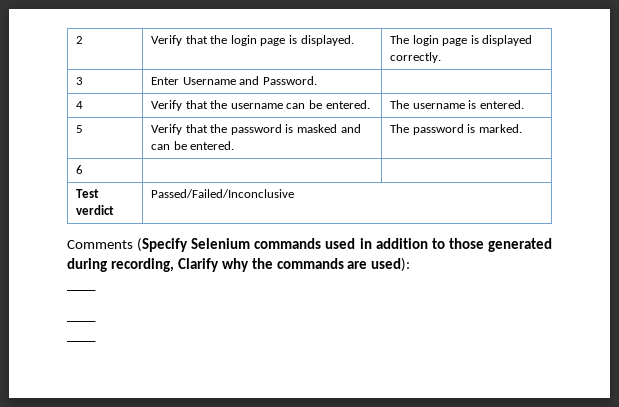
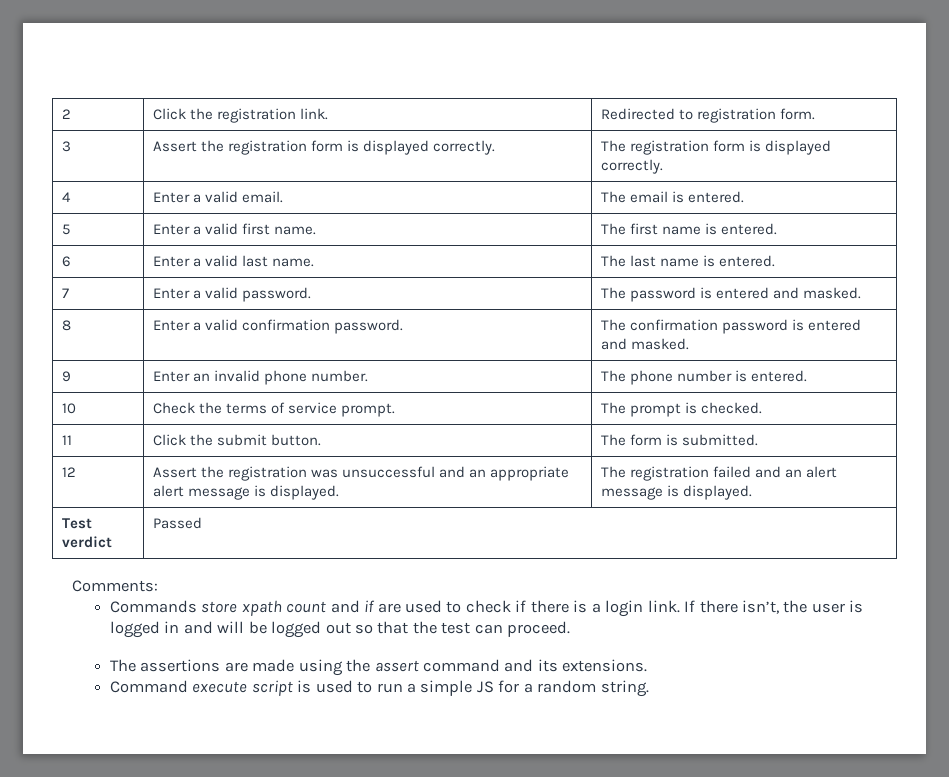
- 2 | Verify that the login page is displayed. | The login page is displayed correctly.
+ 2 | Click the registration link. | Redirected to registration form.
+ 3 | Assert the registration form is displayed correctly. | The registration form is displayed correctly.
- 3 | Enter Username and Password. |
- 4 | Verify that the username can be entered. | The username is entered.
+ 4 | Enter a valid email. | The email is entered.
- 5 | Verify that the password is masked and can be entered. | The password is marked.
- 6 | |
- Test verdict | Passed/Failed/Inconclusive
- Comments (Specify Selenium commands used in addition to those generated during recording, Clarify why the commands are used):
- ____
- ____
- ____
+ 5 | Enter a valid first name. | The first name is entered.
+ 6 | Enter a valid last name. | The last name is entered.
+ 7 | Enter a valid password. | The password is entered and masked.
+ 8 | Enter a valid confirmation password. | The confirmation password is entered and masked.
+ 9 | Enter an invalid phone number. | The phone number is entered.
+ 10 | Check the terms of service prompt. | The prompt is checked.
+ 11 | Click the submit button. | The form is submitted.
+ 12 | Assert the registration was unsuccessful and an appropriate alert message is displayed. | The registration failed and an alert message is displayed.
+ Test verdict | Passed
+ Comments:
+ Commands store xpath count and if are used to check if there is a login link. If there isn’t, the user is logged in and will be logged out so that the test can proceed.
+ The assertions are made using the assert command and its extensions.
+ Command execute script is used to run a simple JS for a random string.

